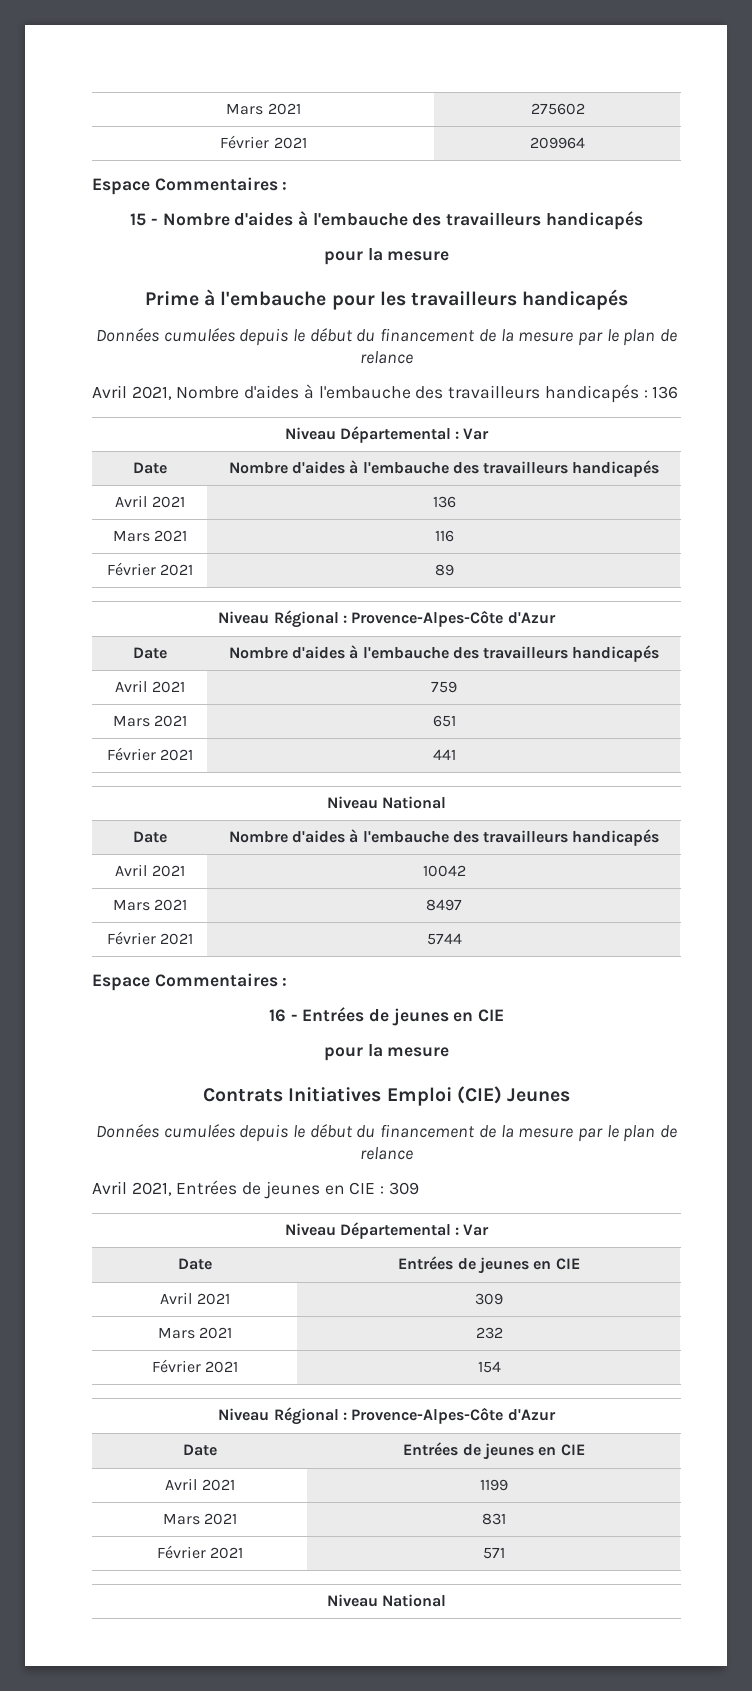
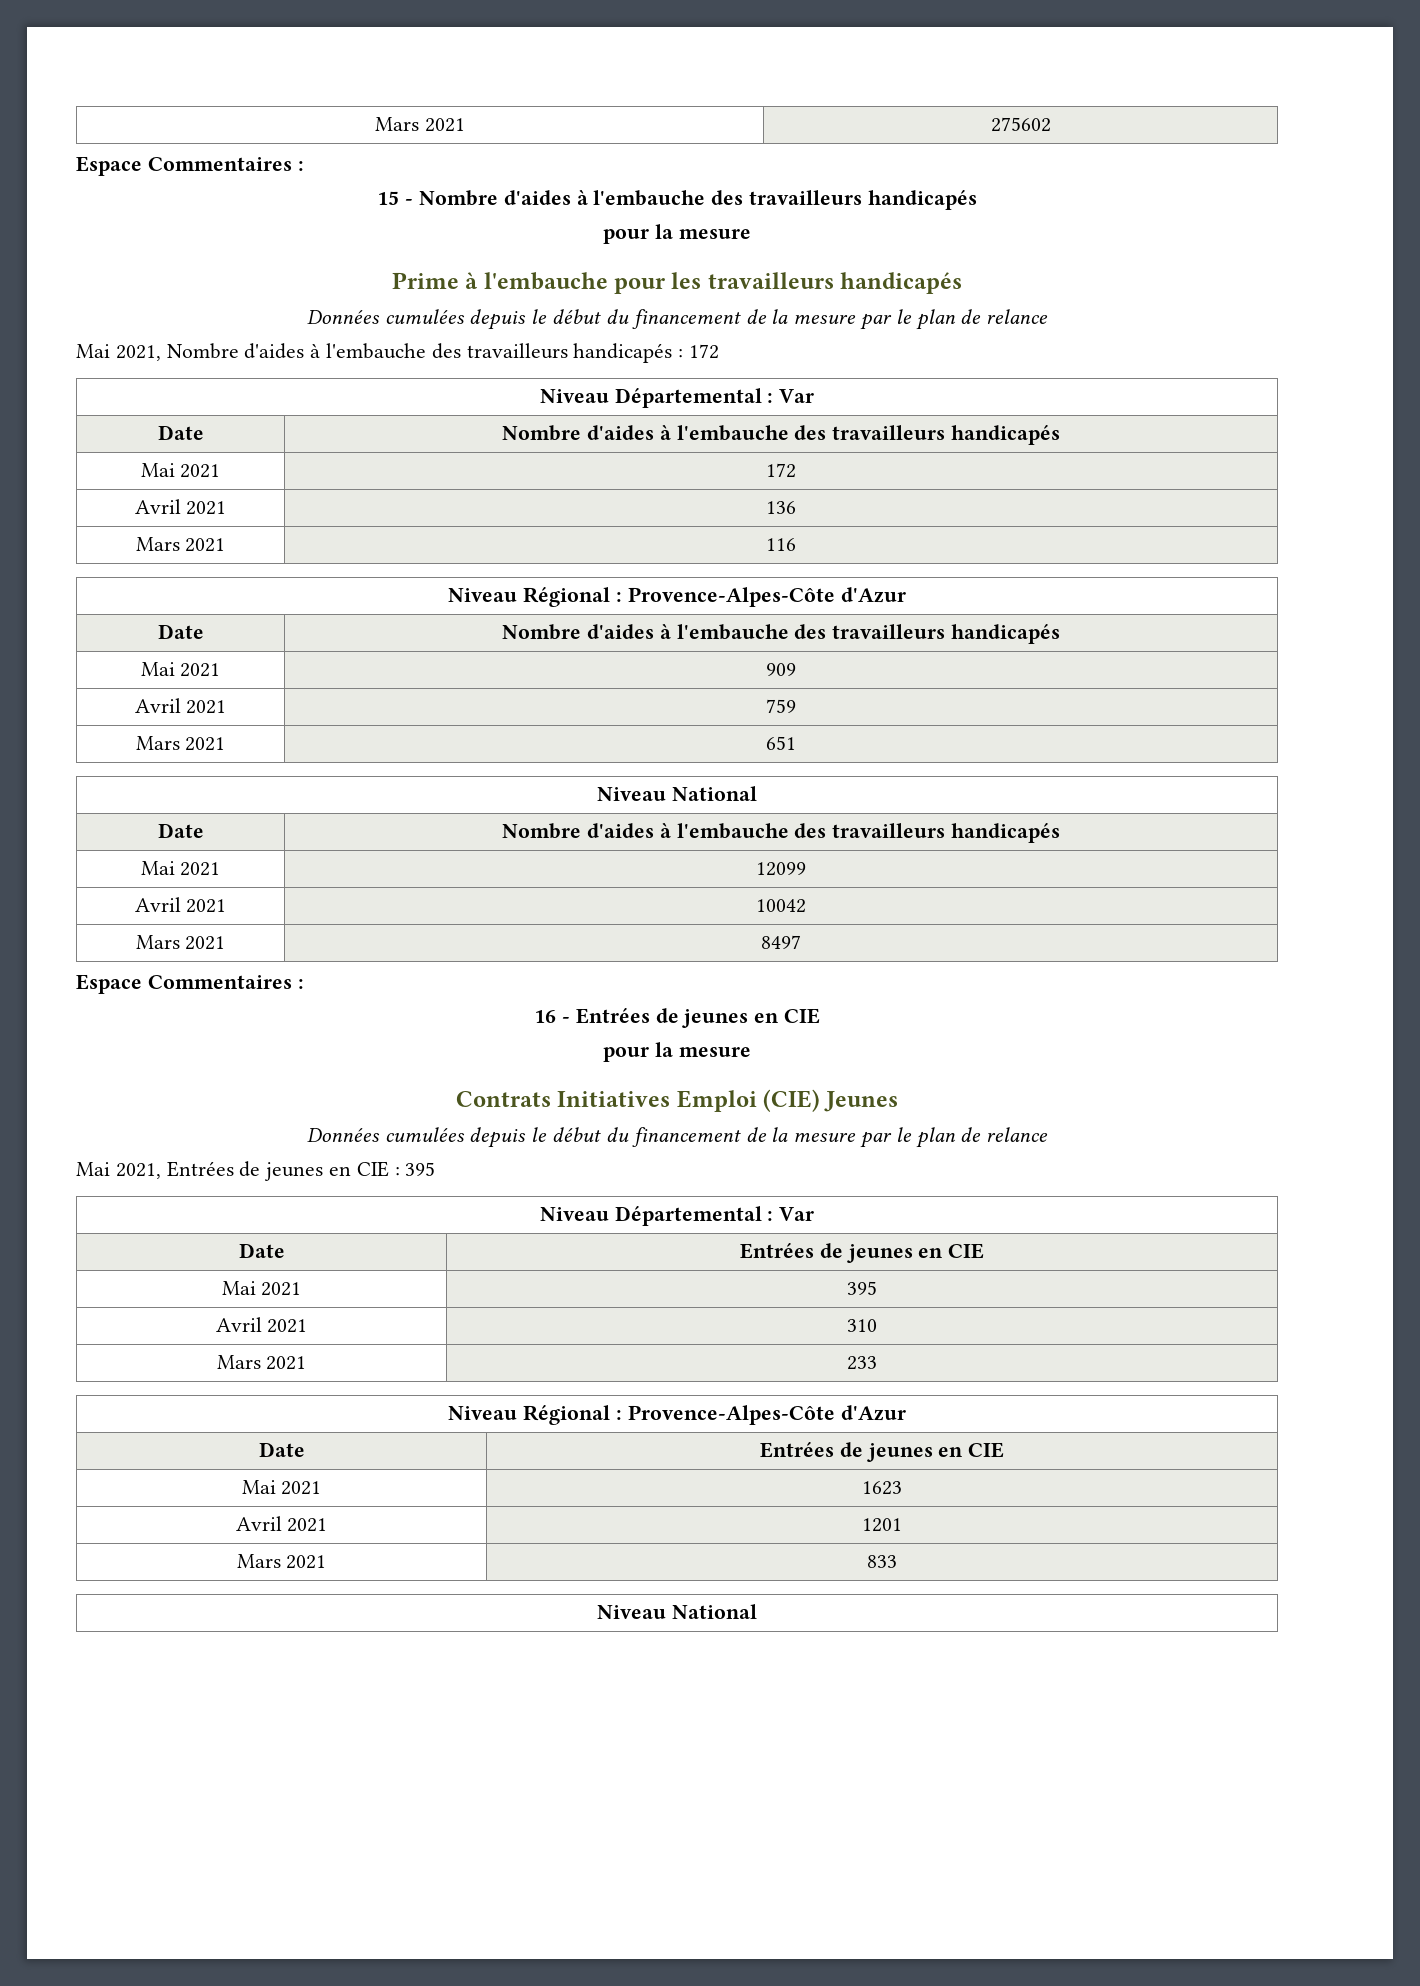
- Février 2021 | 209964
- Avril 2021, Nombre d'aides à l'embauche des travailleurs handicapés : 136
+ Mai 2021, Nombre d'aides à l'embauche des travailleurs handicapés : 172
+ Mai 2021 | 172
- Février 2021 | 89
+ Mai 2021 | 909
- Février 2021 | 441
+ Mai 2021 | 12099
- Février 2021 | 5744
- Avril 2021, Entrées de jeunes en CIE : 309
+ Mai 2021, Entrées de jeunes en CIE : 395
- Avril 2021 | 309
- Mars 2021 | 232
- Février 2021 | 154
+ Mai 2021 | 395
+ Avril 2021 | 310
+ Mars 2021 | 233
- Avril 2021 | 1199
- Mars 2021 | 831
- Février 2021 | 571
+ Mai 2021 | 1623
+ Avril 2021 | 1201
+ Mars 2021 | 833

